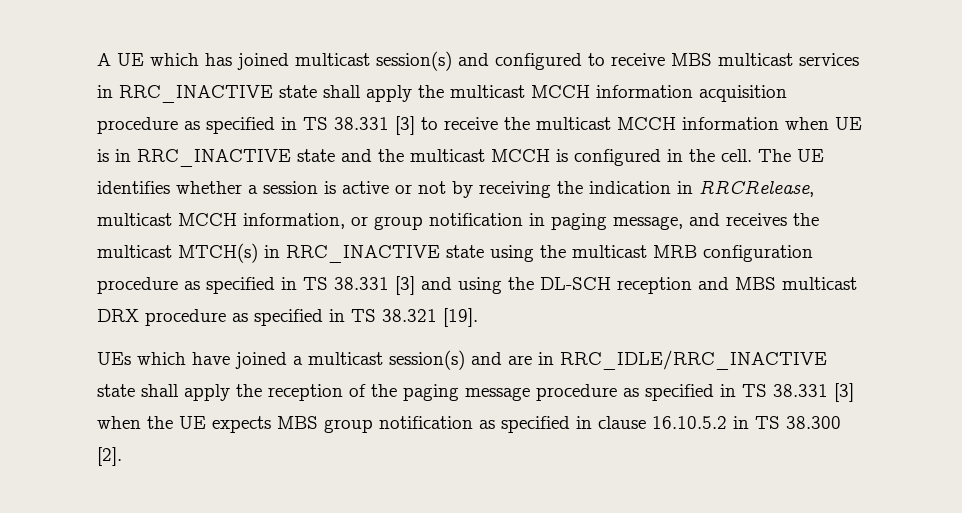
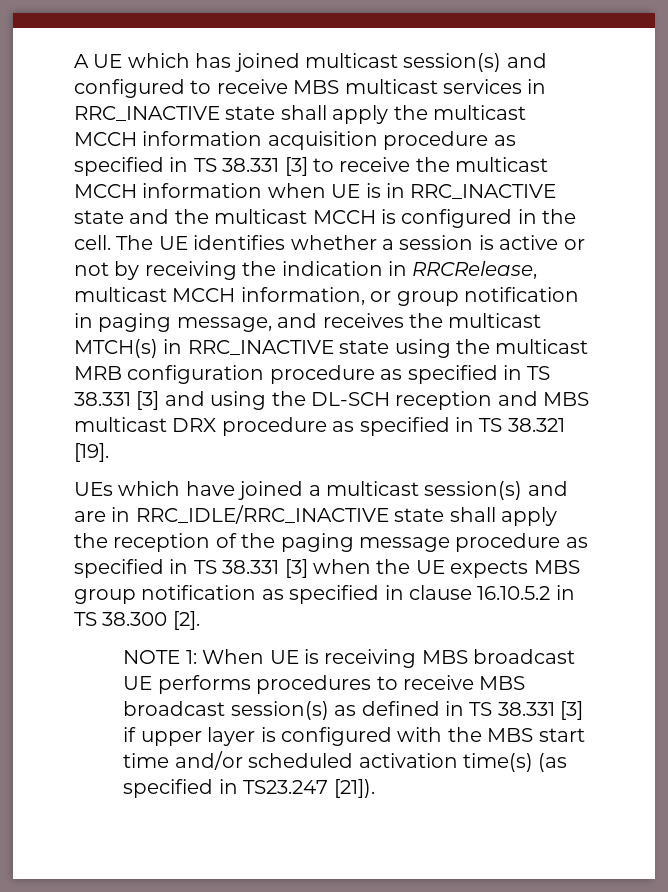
+ NOTE 1: When UE is receiving MBS broadcast UE performs procedures to receive MBS broadcast session(s) as defined in TS 38.331 [3] if upper layer is configured with the MBS start time and/or scheduled activation time(s) (as specified in TS23.247 [21]).

